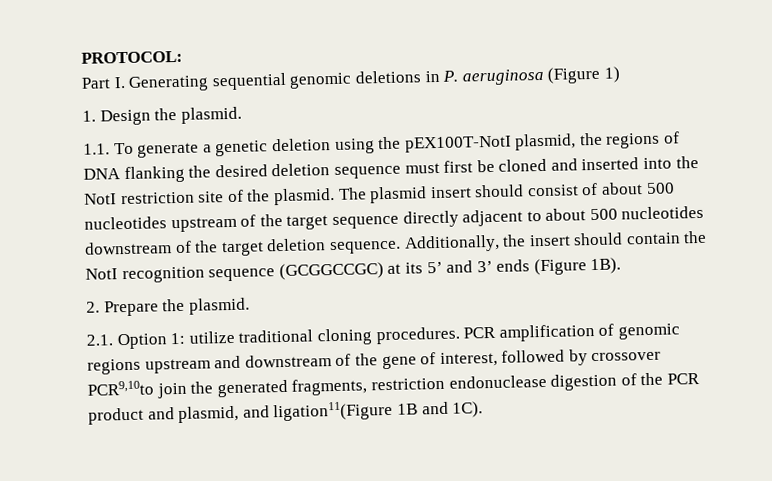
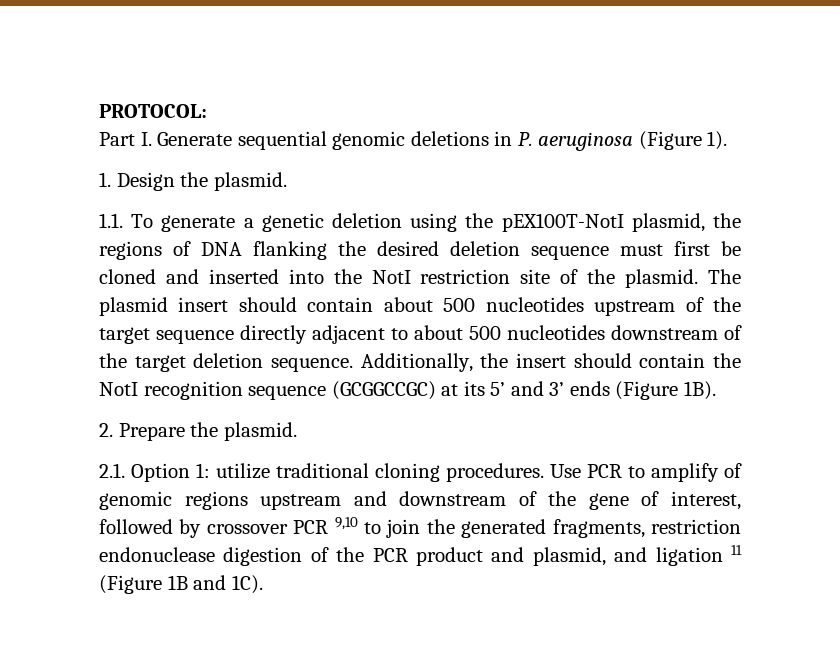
- Part I. Generating sequential genomic deletions in P. aeruginosa (Figure 1)
+ Part I. Generate sequential genomic deletions in P. aeruginosa (Figure 1).
- The plasmid insert should consist of about 500 nucleotides upstream of the target sequence directly adjacent to about 500 nucleotides downstream of the target deletion sequence.
+ The plasmid insert should contain about 500 nucleotides upstream of the target sequence directly adjacent to about 500 nucleotides downstream of the target deletion sequence.
- PCR amplification of genomic regions upstream and downstream of the gene of interest, followed by crossover PCR9,10to join the generated fragments, restriction endonuclease digestion of the PCR product and plasmid, and ligation11(Figure 1B and 1C).
+ Use PCR to amplify of genomic regions upstream and downstream of the gene of interest, followed by crossover PCR 9,10 to join the generated fragments, restriction endonuclease digestion of the PCR product and plasmid, and ligation 11 (Figure 1B and 1C).

